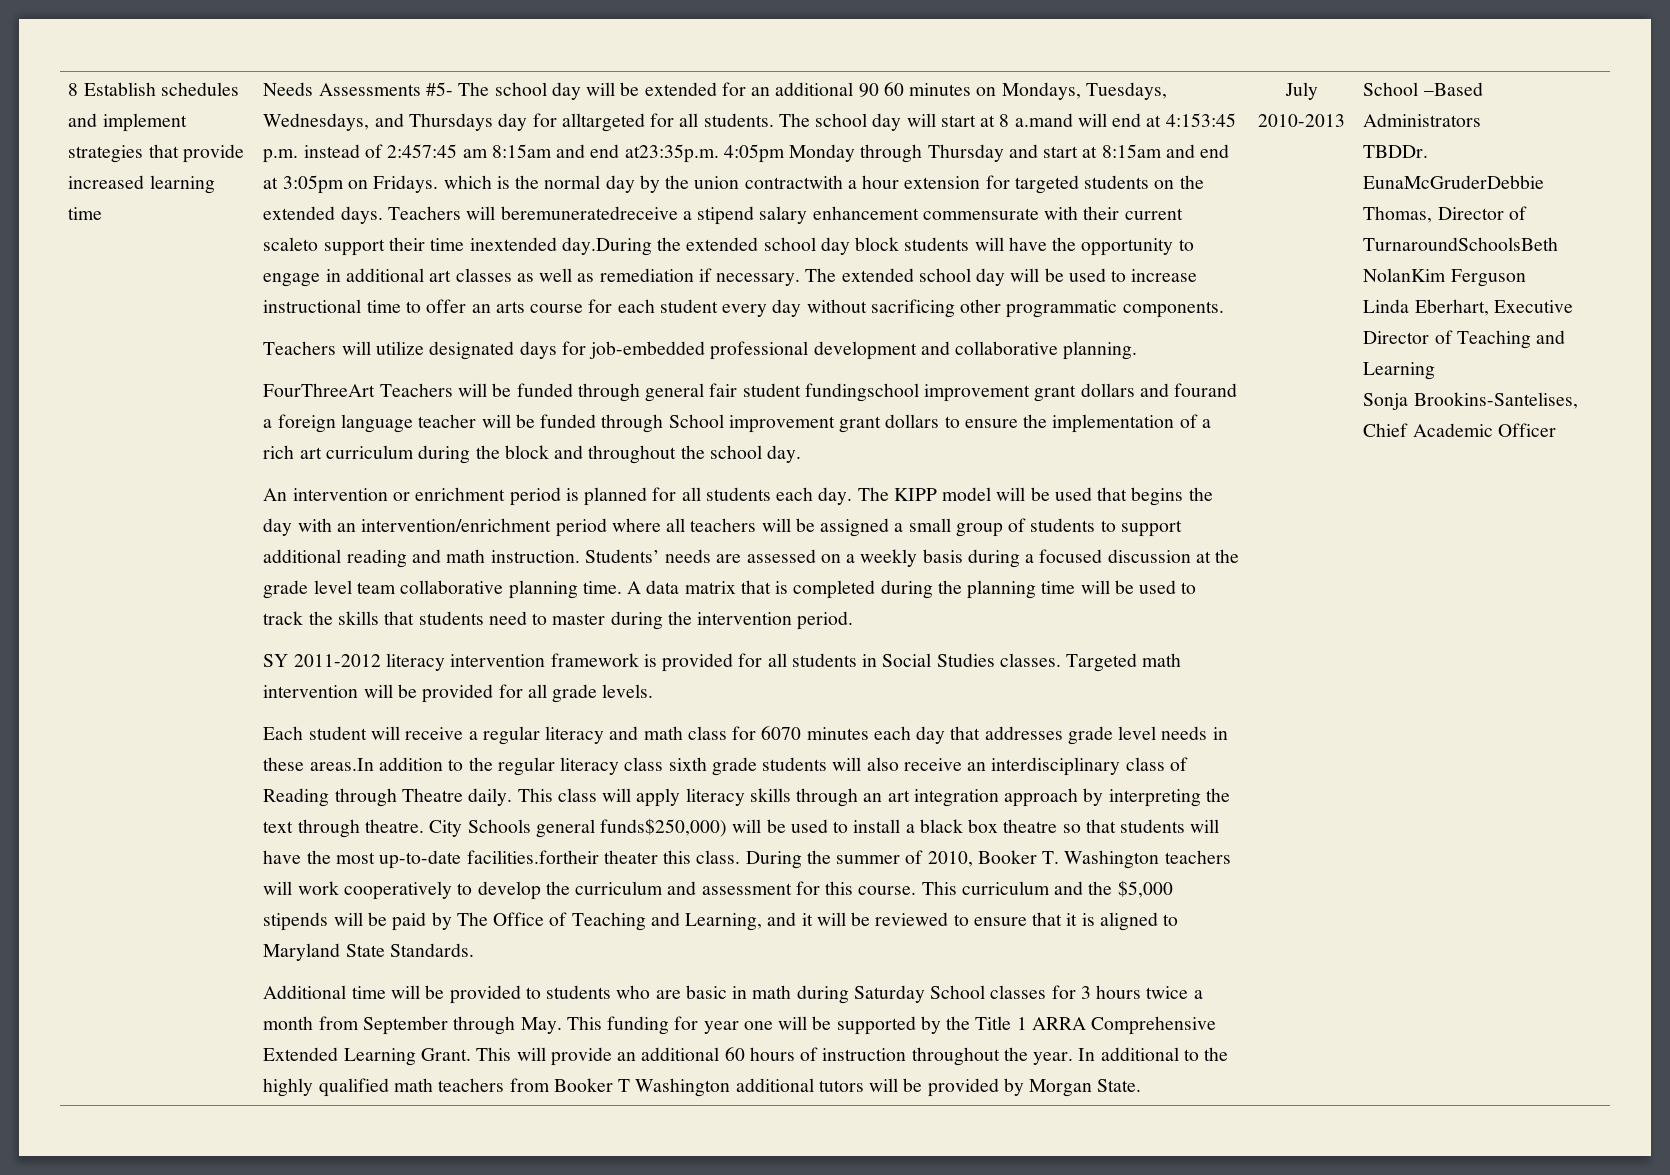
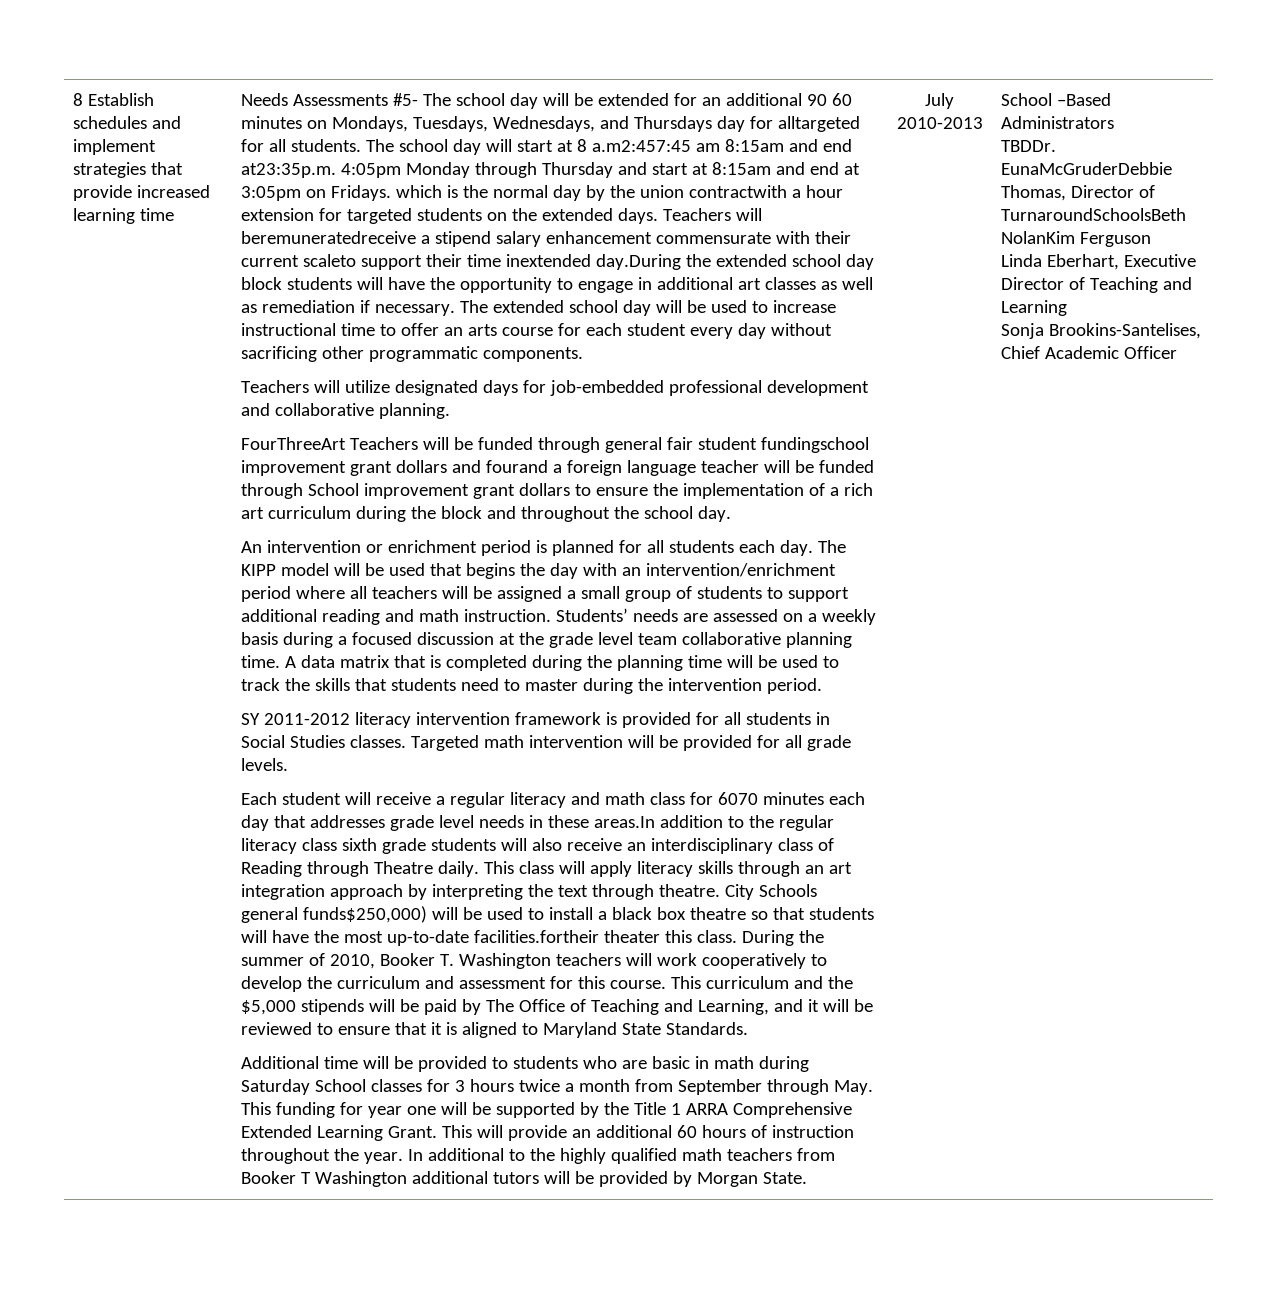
- The school day will start at 8 a.mand will end at 4:153:45 p.m. instead of 2:457:45 am 8:15am and end at23:35p.m. 4:05pm Monday through Thursday and start at 8:15am and end at 3:05pm on Fridays. which is the normal day by the union contractwith a hour extension for targeted students on the extended days.
+ The school day will start at 8 a.m2:457:45 am 8:15am and end at23:35p.m. 4:05pm Monday through Thursday and start at 8:15am and end at 3:05pm on Fridays. which is the normal day by the union contractwith a hour extension for targeted students on the extended days.

